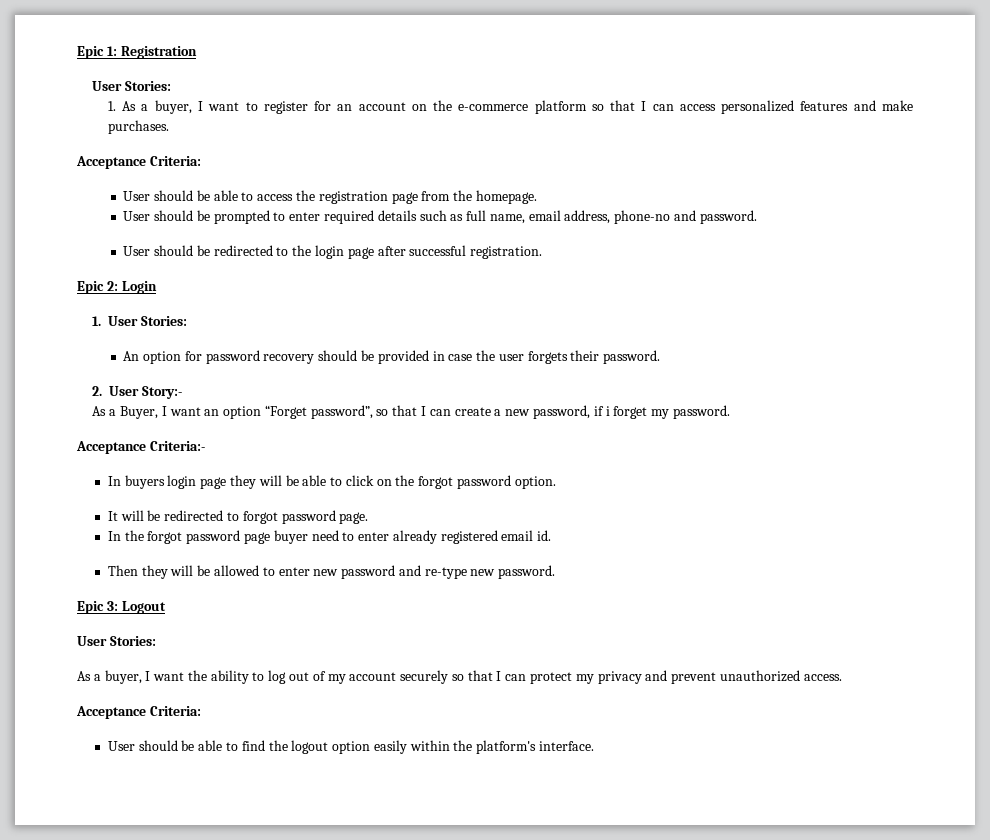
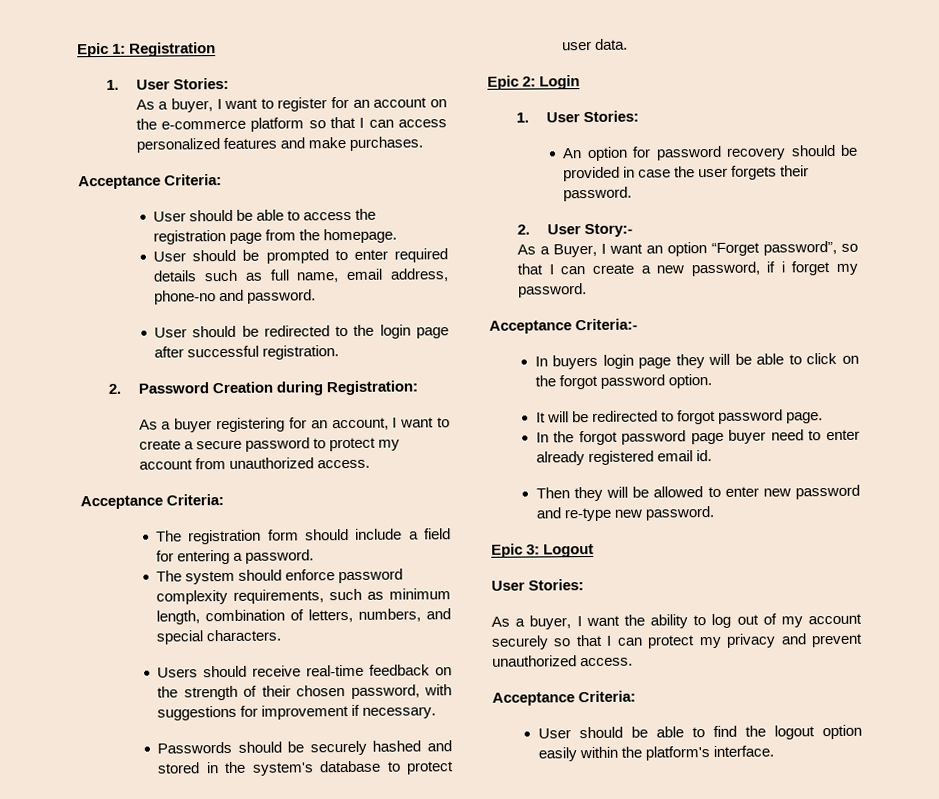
  Epic 1: Registration
- User Stories:
- 1. As a buyer, I want to register for an account on the e-commerce platform so that I can access personalized features and make purchases.
+ 1. User Stories:
+ As a buyer, I want to register for an account on the e-commerce platform so that I can access personalized features and make purchases.
+ 2. Password Creation during Registration:
+ As a buyer registering for an account, I want to create a secure password to protect my account from unauthorized access.
+ Acceptance Criteria:
+ The registration form should include a field for entering a password.
+ The system should enforce password complexity requirements, such as minimum length, combination of letters, numbers, and special characters.
+ Users should receive real-time feedback on the strength of their chosen password, with suggestions for improvement if necessary.
+ Passwords should be securely hashed and stored in the system's database to protect user data.

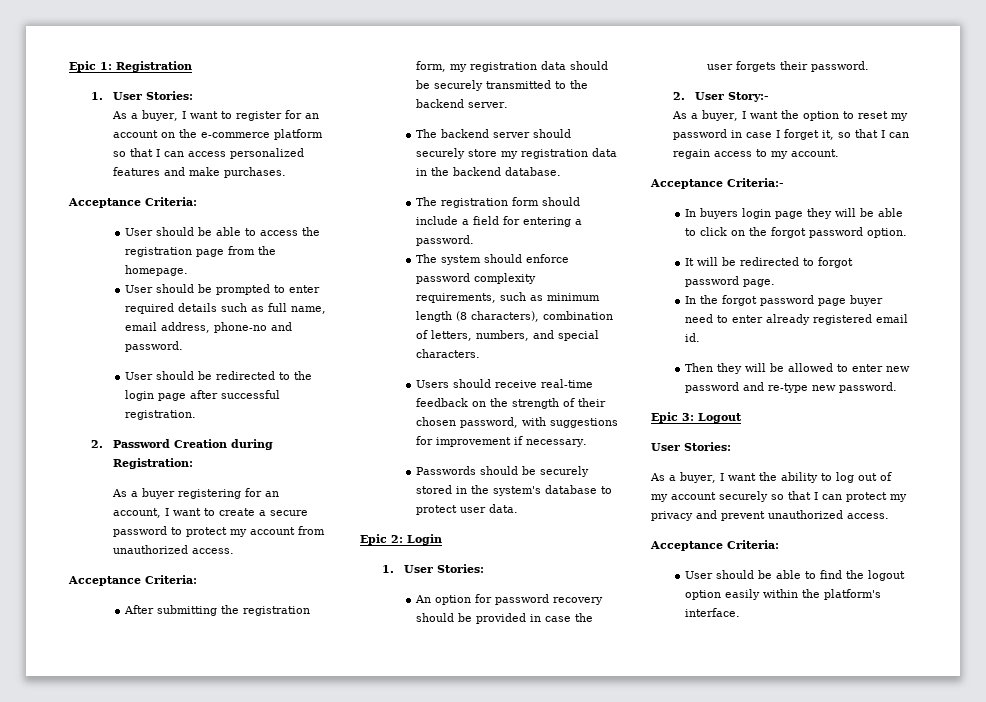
+ After submitting the registration form, my registration data should be securely transmitted to the backend server.
+ The backend server should securely store my registration data in the backend database.
- The system should enforce password complexity requirements, such as minimum length, combination of letters, numbers, and special characters.
+ The system should enforce password complexity requirements, such as minimum length (8 characters), combination of letters, numbers, and special characters.
- Passwords should be securely hashed and stored in the system's database to protect user data.
+ Passwords should be securely stored in the system's database to protect user data.
- As a Buyer, I want an option “Forget password”, so that I can create a new password, if i forget my password.
+ As a buyer, I want the option to reset my password in case I forget it, so that I can regain access to my account.

